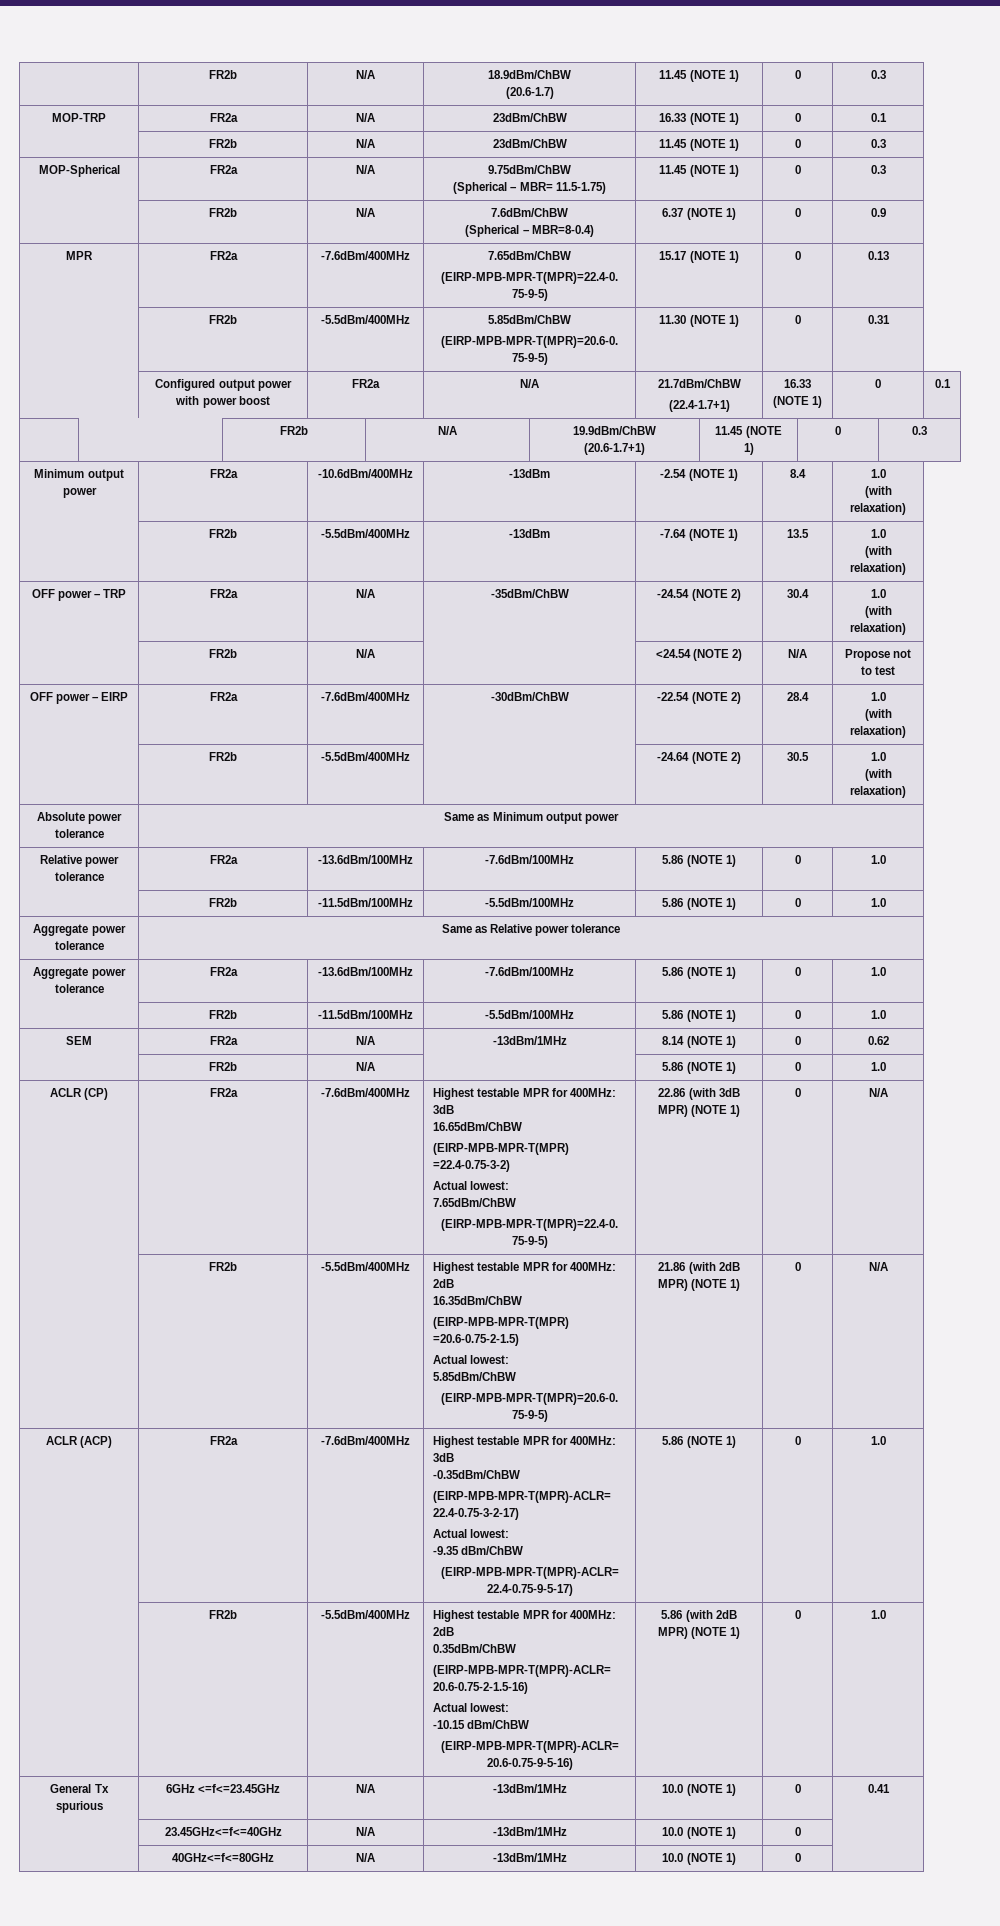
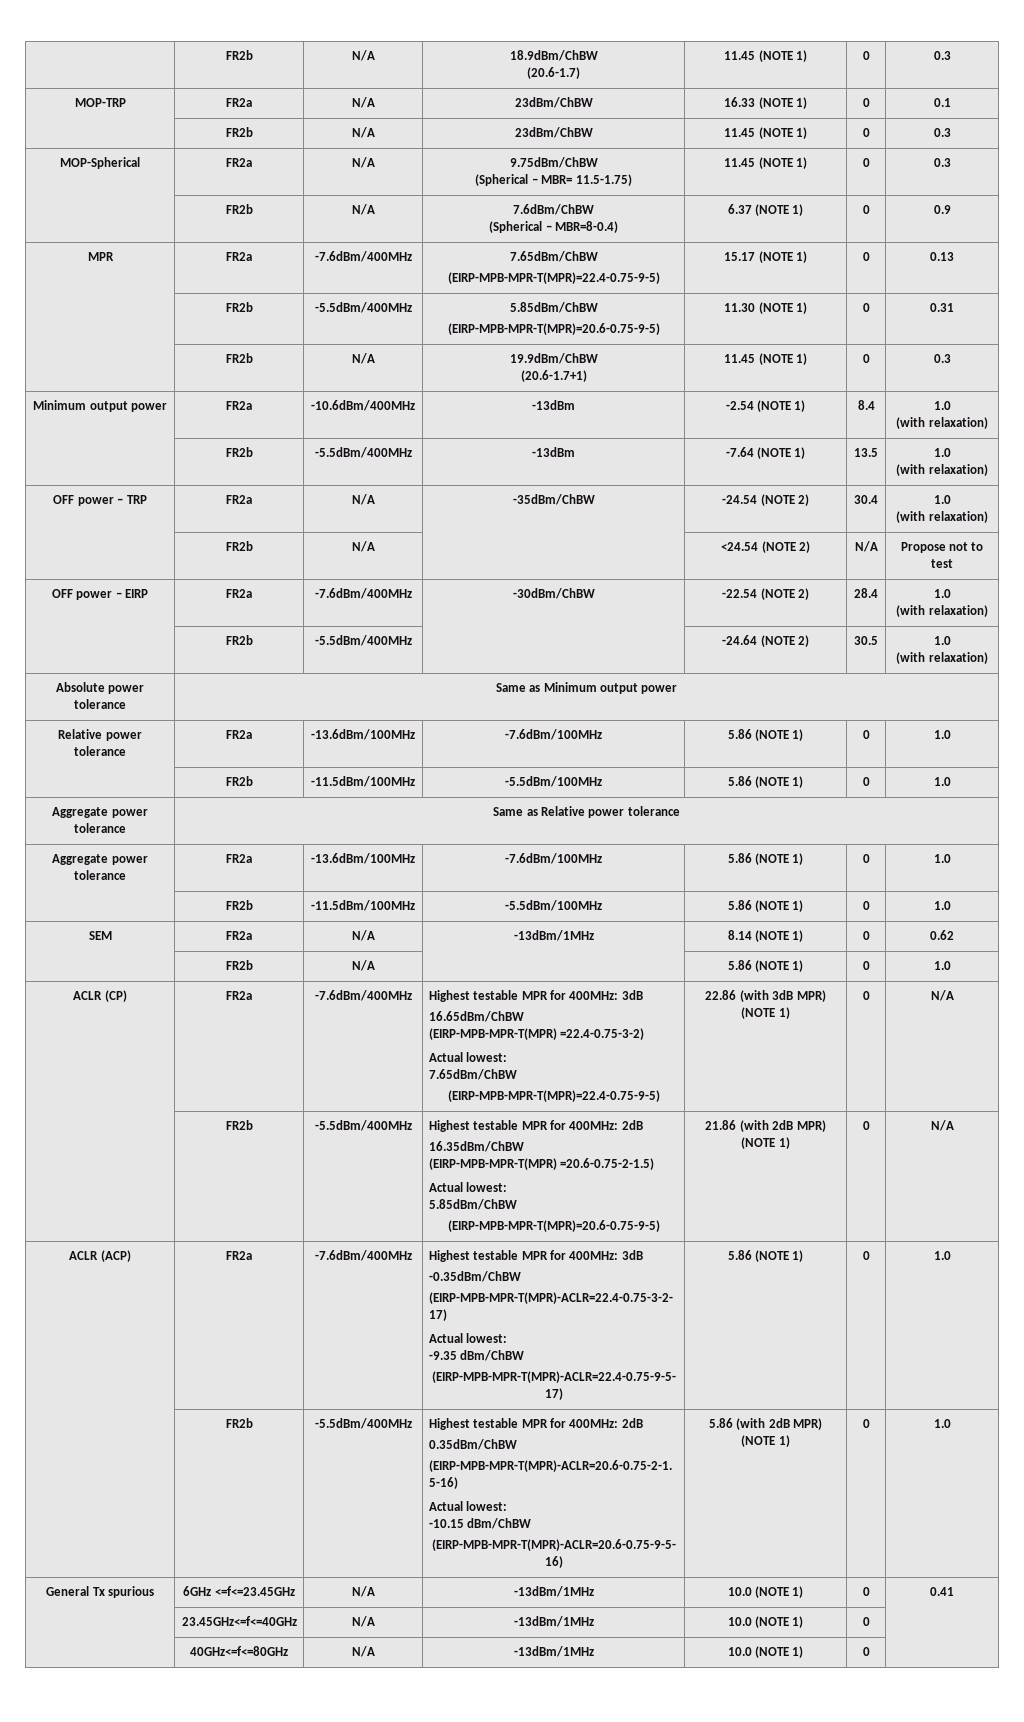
- | Configured output power with power boost | FR2a | N/A | 21.7dBm/ChBW
- (22.4-1.7+1) | 16.33 (NOTE 1) | 0 | 0.1
- | | FR2b | N/A | 19.9dBm/ChBW
+ | FR2b | N/A | 19.9dBm/ChBW

